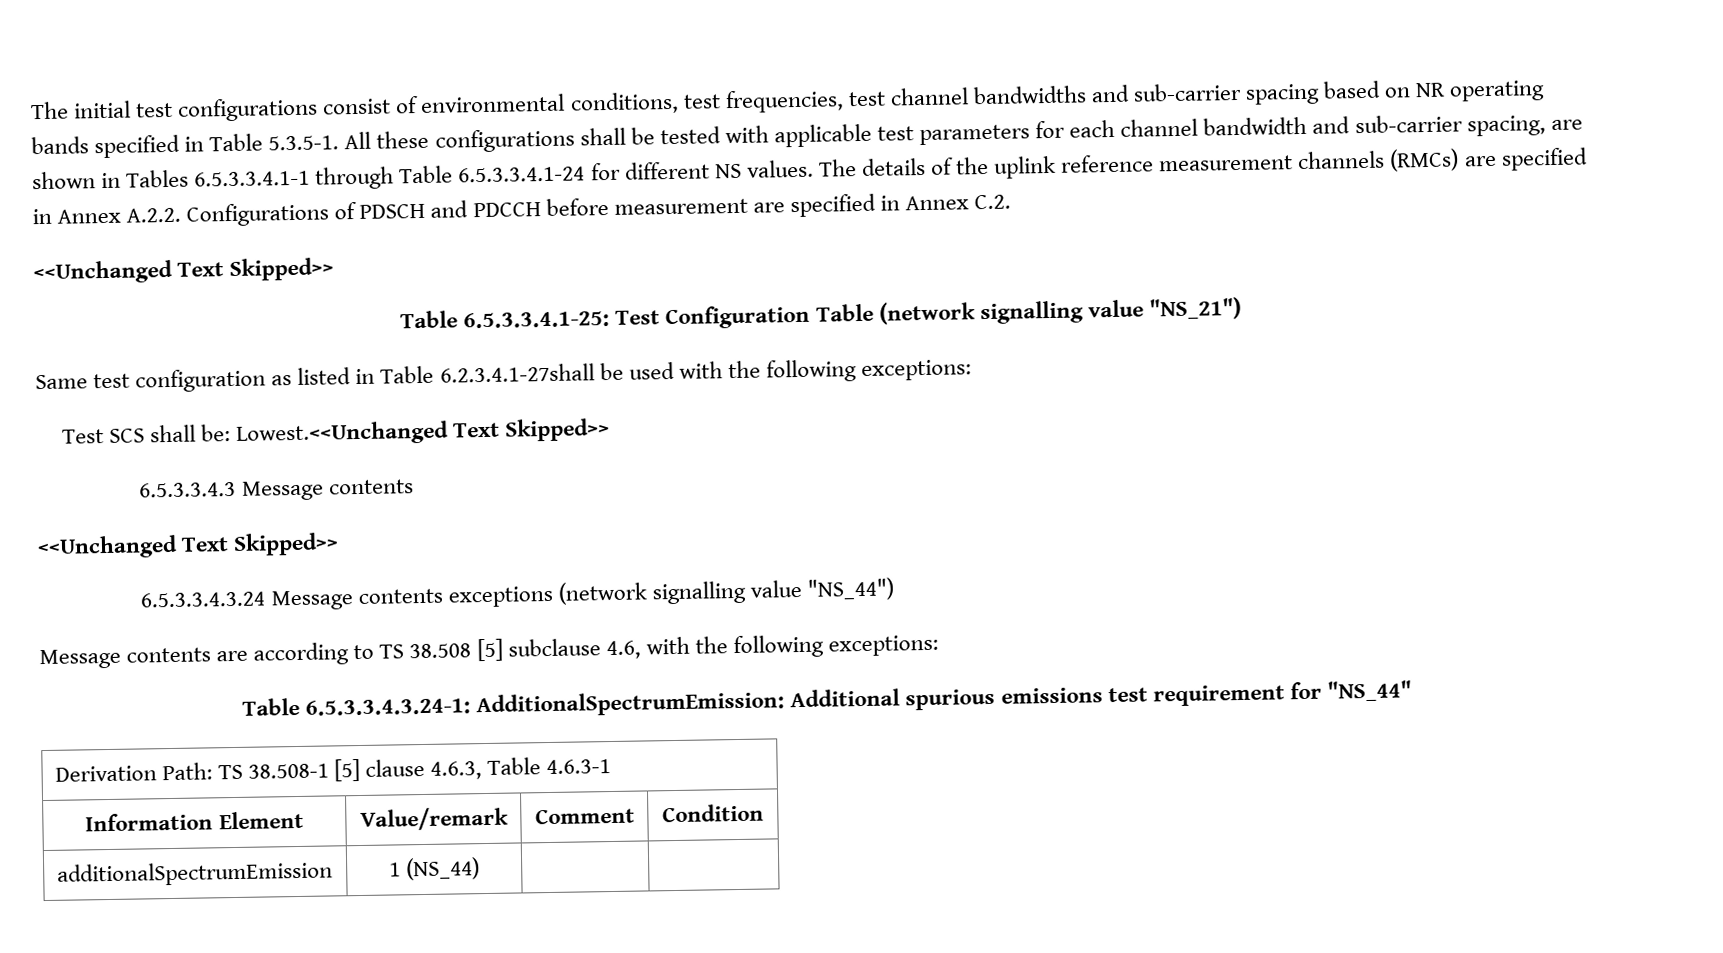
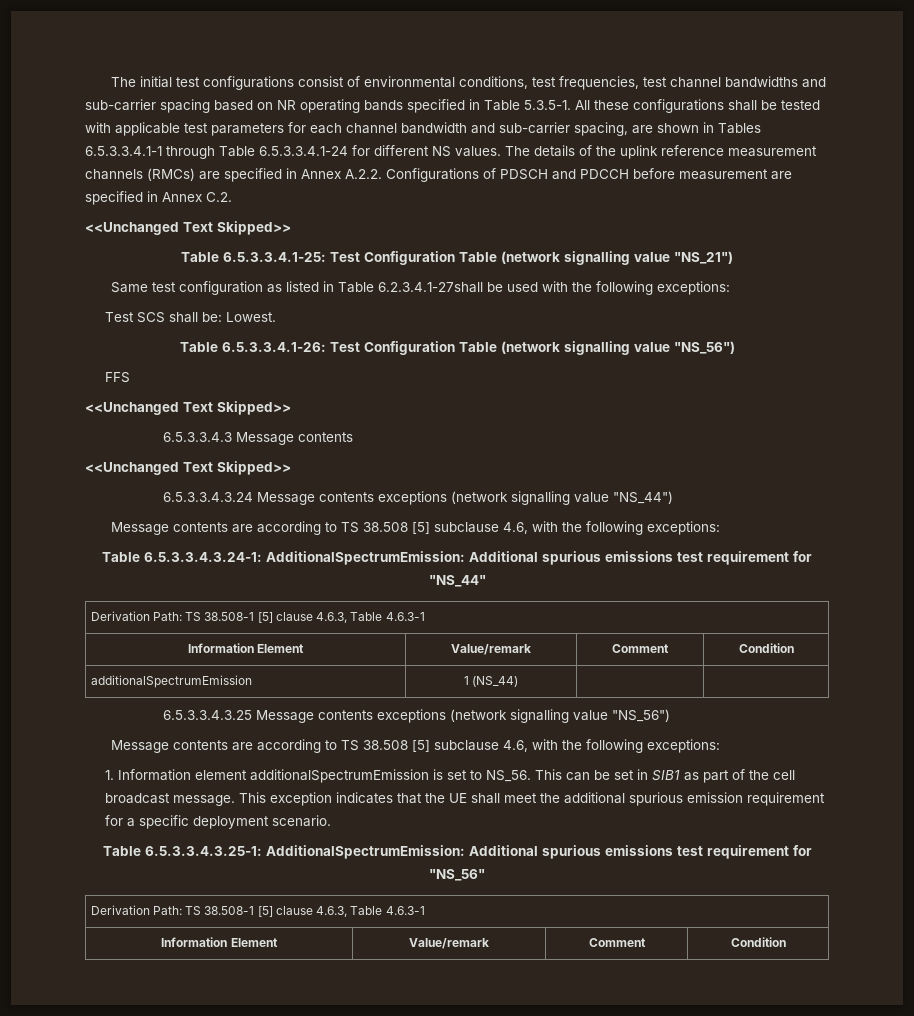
- Test SCS shall be: Lowest.<<Unchanged Text Skipped>>
+ Test SCS shall be: Lowest.
+ Table 6.5.3.3.4.1-26: Test Configuration Table (network signalling value "NS_56")
+ FFS
+ <<Unchanged Text Skipped>>
+ 6.5.3.3.4.3.25 Message contents exceptions (network signalling value "NS_56")
+ Message contents are according to TS 38.508 [5] subclause 4.6, with the following exceptions:
+ 1. Information element additionalSpectrumEmission is set to NS_56. This can be set in SIB1 as part of the cell broadcast message. This exception indicates that the UE shall meet the additional spurious emission requirement for a specific deployment scenario.
+ Table 6.5.3.3.4.3.25-1: AdditionalSpectrumEmission: Additional spurious emissions test requirement for "NS_56"
+ Derivation Path: TS 38.508-1 [5] clause 4.6.3, Table 4.6.3-1
+ Information Element | Value/remark | Comment | Condition

